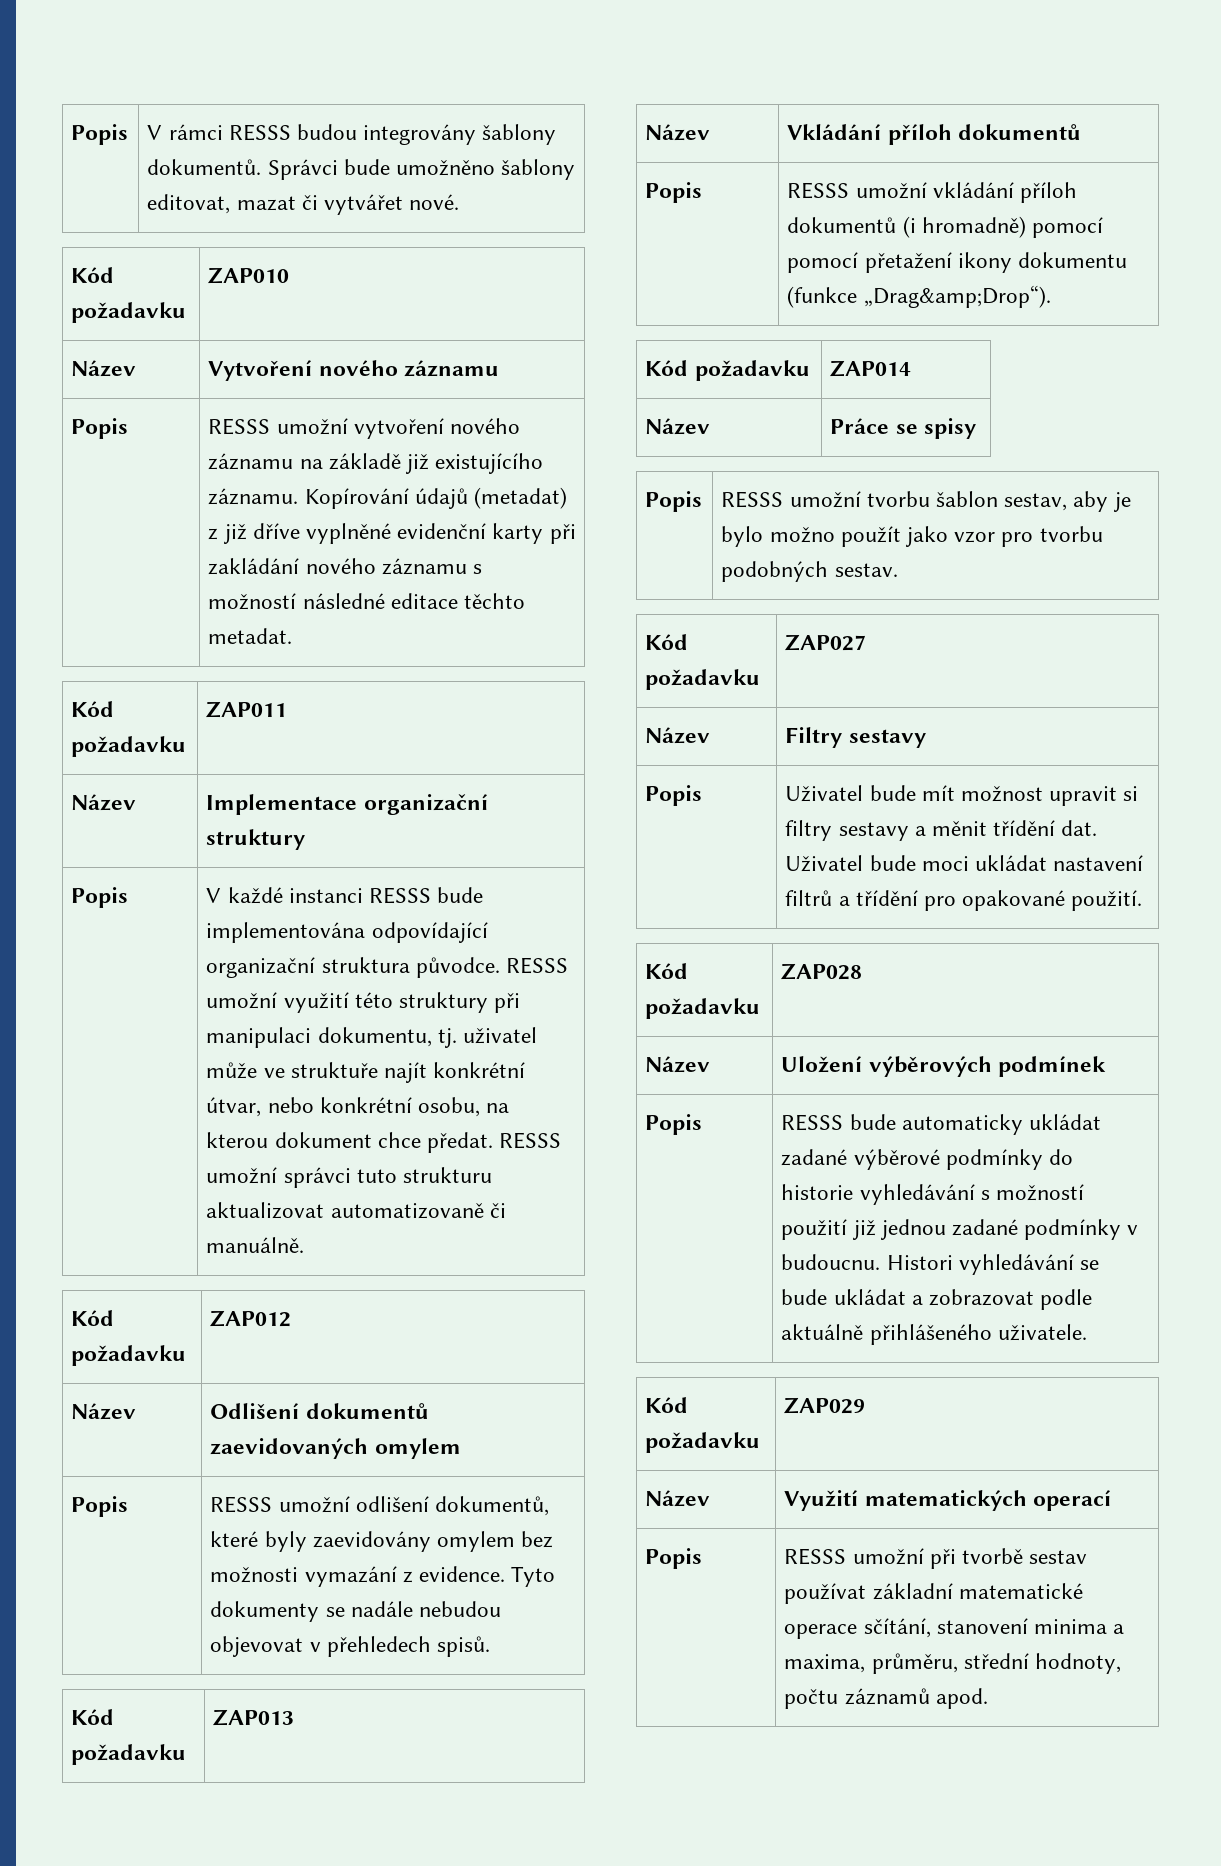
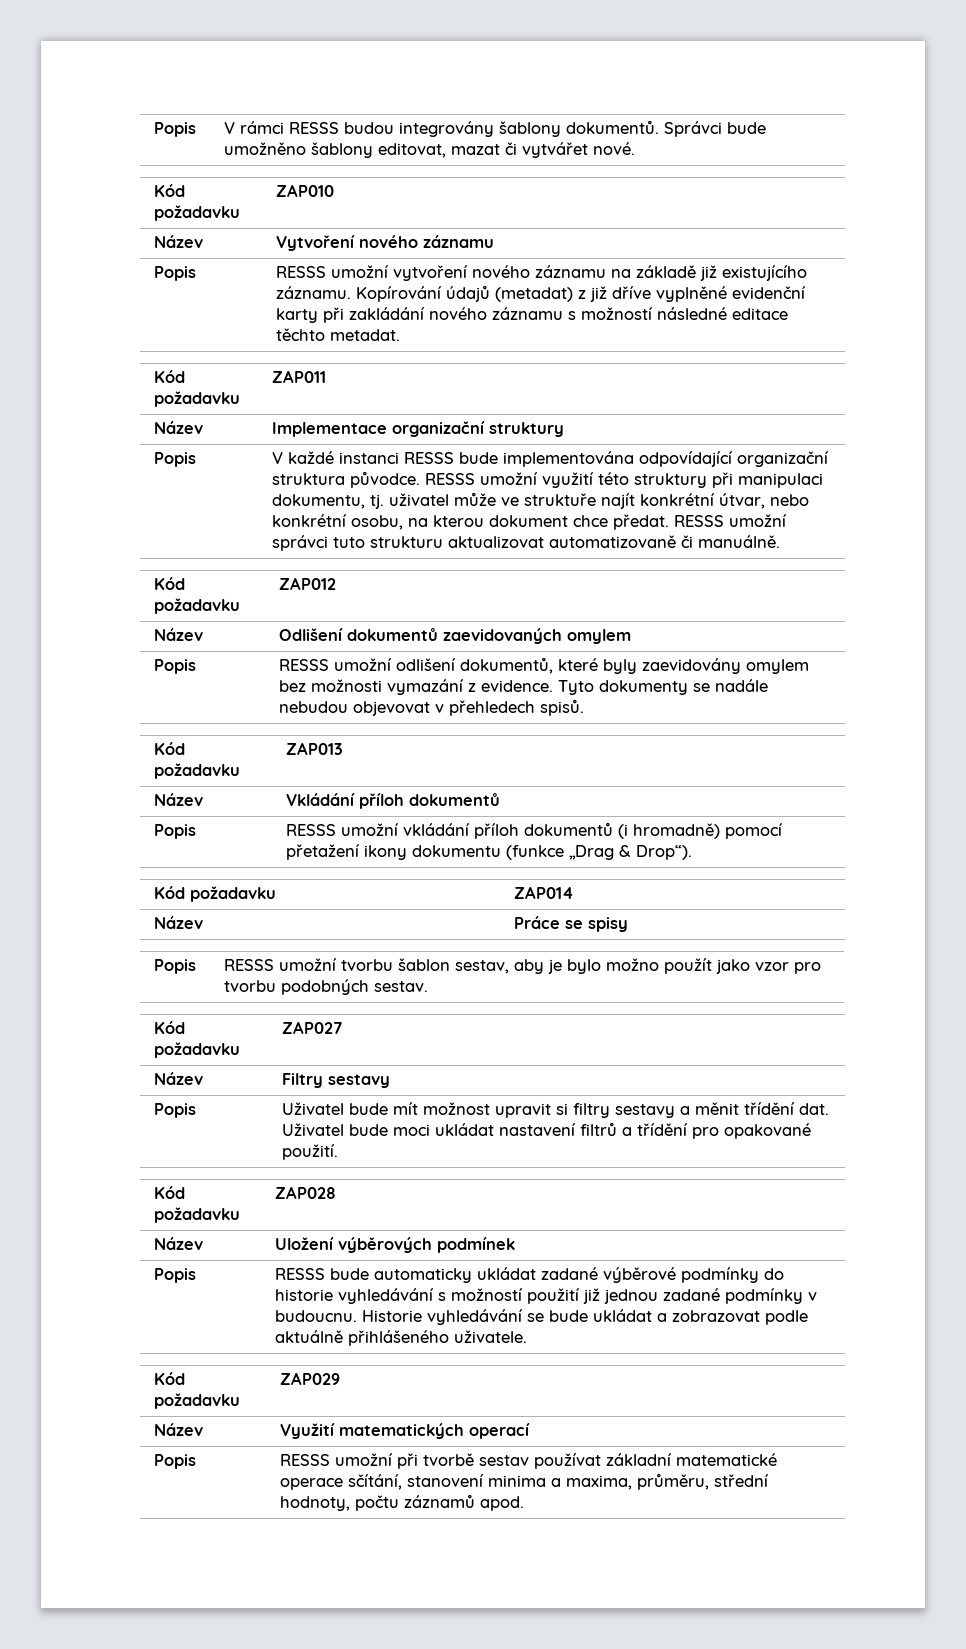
- Popis | RESSS umožní vkládání příloh dokumentů (i hromadně) pomocí pomocí přetažení ikony dokumentu (funkce „Drag&amp;Drop“).
+ Popis | RESSS umožní vkládání příloh dokumentů (i hromadně) pomocí přetažení ikony dokumentu (funkce „Drag & Drop“).
- Popis | RESSS bude automaticky ukládat zadané výběrové podmínky do historie vyhledávání s možností použití již jednou zadané podmínky v budoucnu. Histori vyhledávání se bude ukládat a zobrazovat podle aktuálně přihlášeného uživatele.
+ Popis | RESSS bude automaticky ukládat zadané výběrové podmínky do historie vyhledávání s možností použití již jednou zadané podmínky v budoucnu. Historie vyhledávání se bude ukládat a zobrazovat podle aktuálně přihlášeného uživatele.

